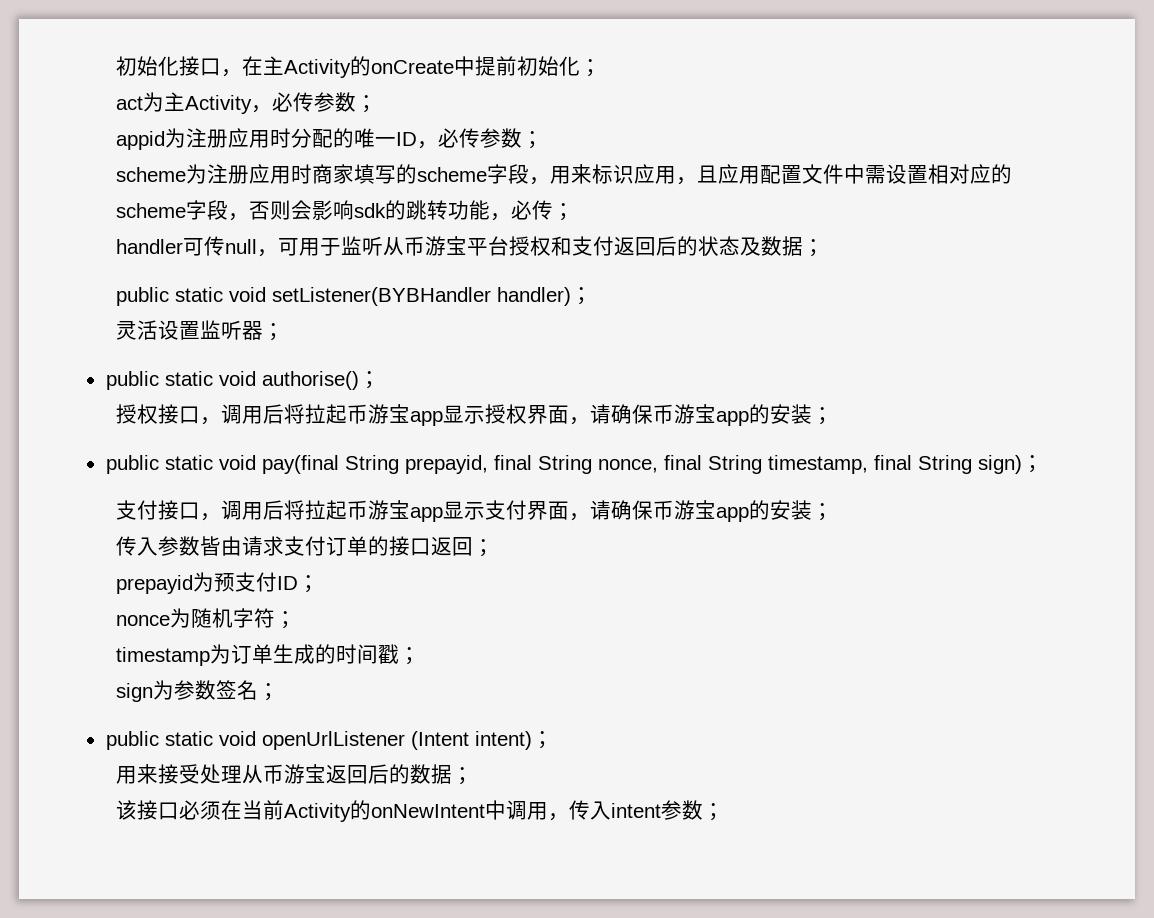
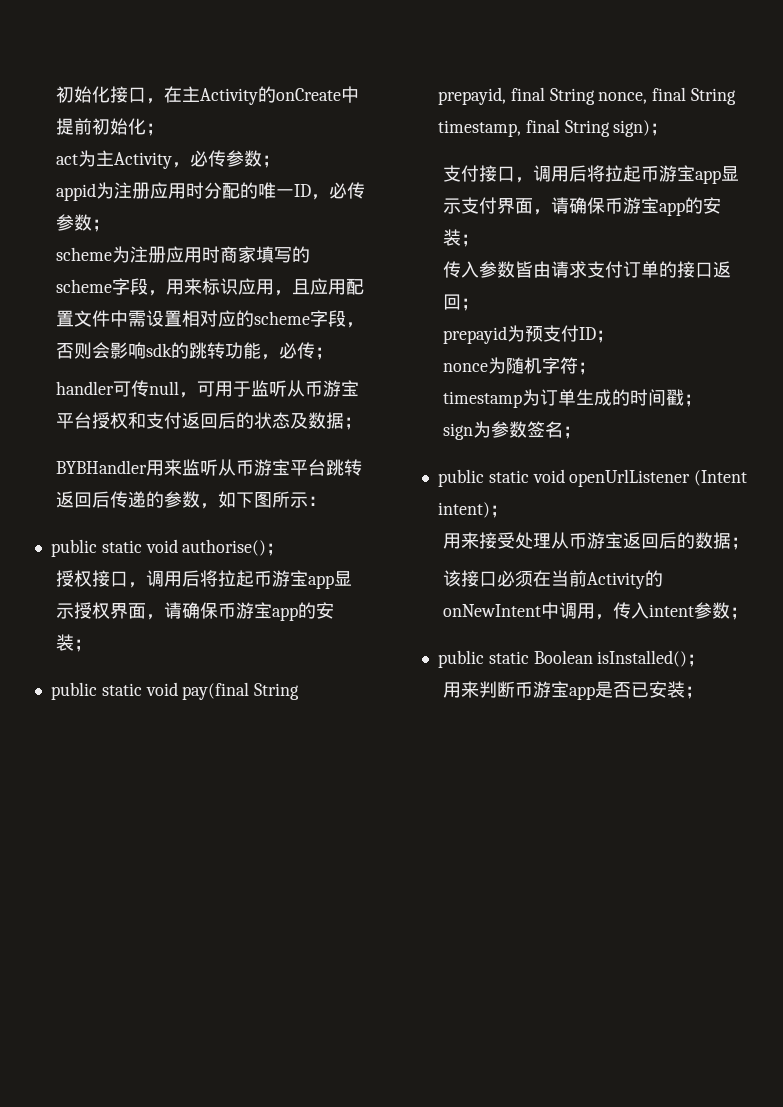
- public static void setListener(BYBHandler handler)；
- 灵活设置监听器；
+ BYBHandler用来监听从币游宝平台跳转返回后传递的参数，如下图所示：
+ public static Boolean isInstalled()；
+ 用来判断币游宝app是否已安装；

